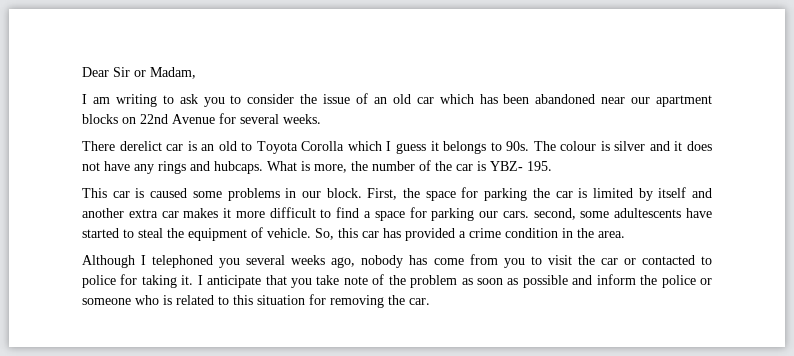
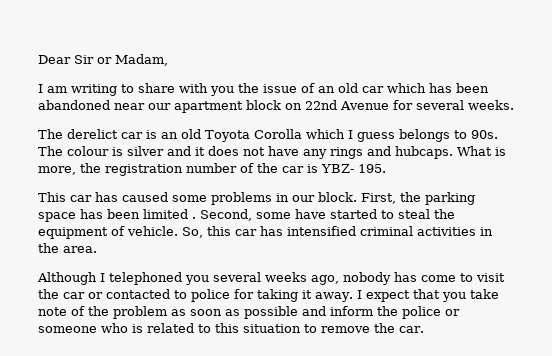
- I am writing to ask you to consider the issue of an old car which has been abandoned near our apartment blocks on 22nd Avenue for several weeks.
+ I am writing to share with you the issue of an old car which has been abandoned near our apartment block on 22nd Avenue for several weeks.
- There derelict car is an old to Toyota Corolla which I guess it belongs to 90s.
+ The derelict car is an old Toyota Corolla which I guess belongs to 90s.
- What is more, the number of the car is YBZ- 195.
+ What is more, the registration number of the car is YBZ- 195.
- This car is caused some problems in our block.
+ This car has caused some problems in our block.
- First, the space for parking the car is limited by itself and another extra car makes it more difficult to find a space for parking our cars. second, some adultescents have started to steal the equipment of vehicle.
+ First, the parking space has been limited . Second, some have started to steal the equipment of vehicle.
- So, this car has provided a crime condition in the area.
+ So, this car has intensified criminal activities in the area.
- Although I telephoned you several weeks ago, nobody has come from you to visit the car or contacted to police for taking it. I anticipate that you take note of the problem as soon as possible and inform the police or someone who is related to this situation for removing the car.
+ Although I telephoned you several weeks ago, nobody has come to visit the car or contacted to police for taking it away. I expect that you take note of the problem as soon as possible and inform the police or someone who is related to this situation to remove the car.

